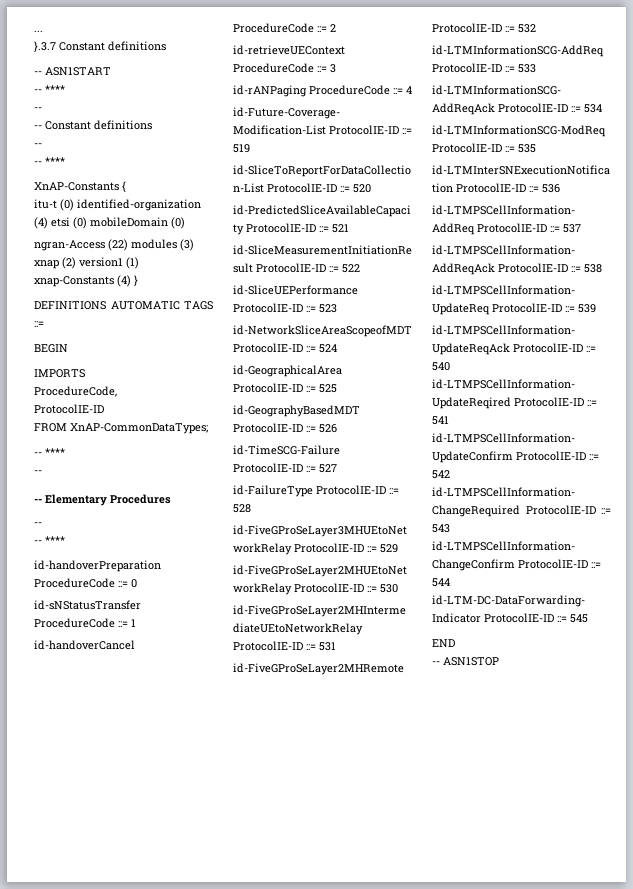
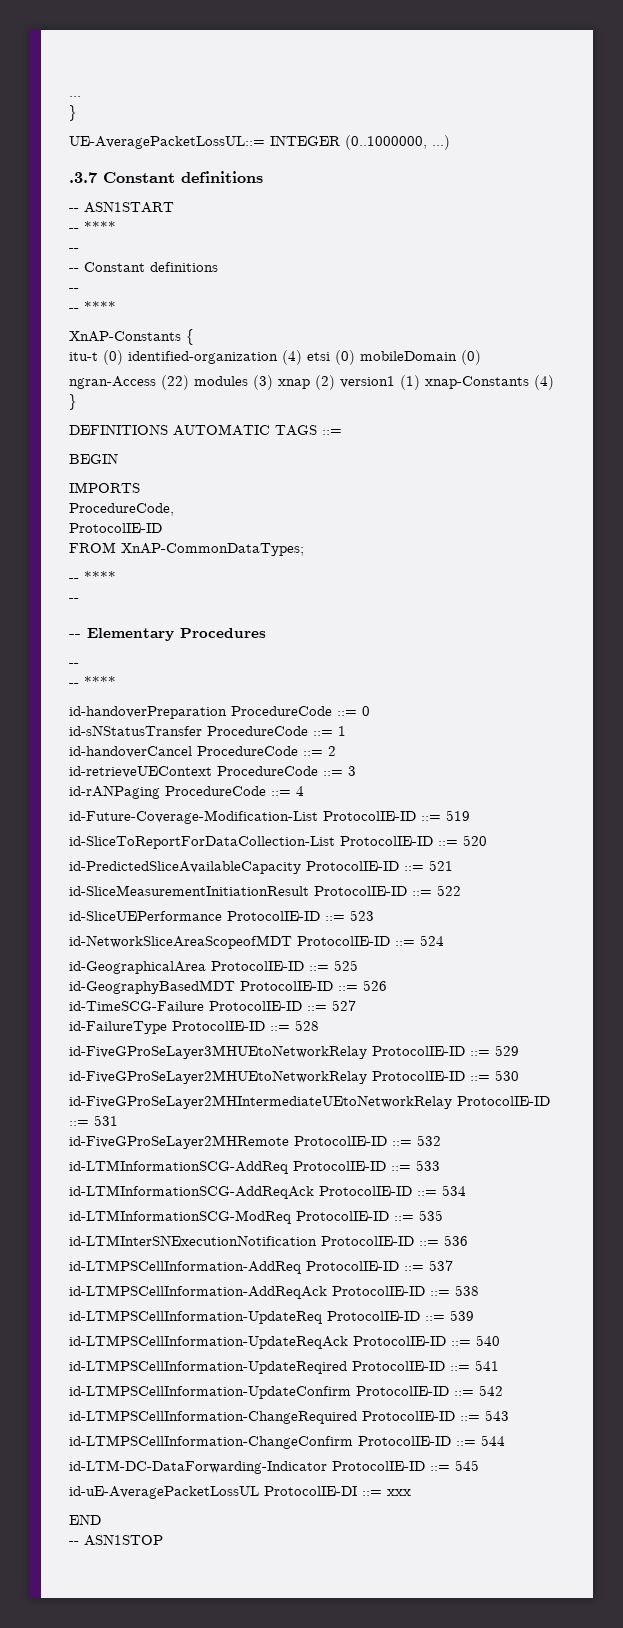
  ...
- }.3.7 Constant definitions
+ }
+ UE-AveragePacketLossUL::= INTEGER (0..1000000, ...)
+ .3.7 Constant definitions
+ id-uE-AveragePacketLossUL ProtocolIE-DI ::= xxx

